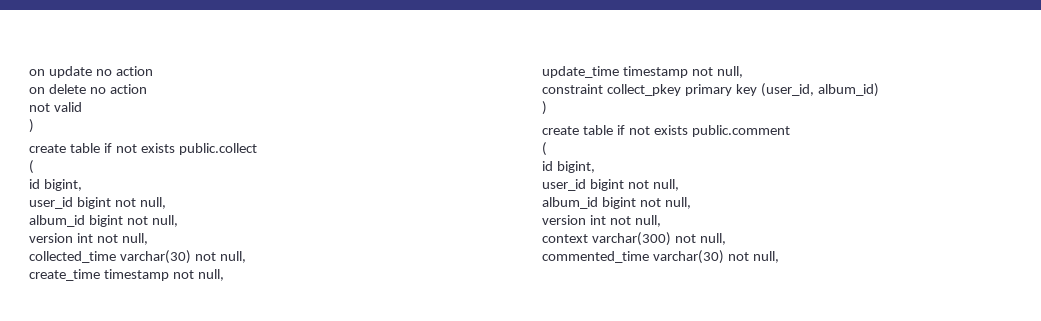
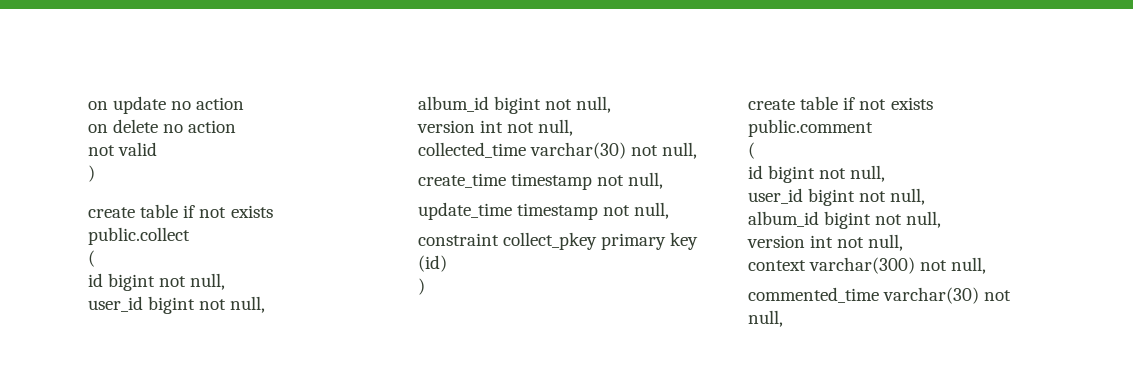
  create table if not exists public.collect
  (
- id bigint,
+ id bigint not null,
- constraint collect_pkey primary key (user_id, album_id)
+ constraint collect_pkey primary key (id)
  create table if not exists public.comment
  (
- id bigint,
+ id bigint not null,

